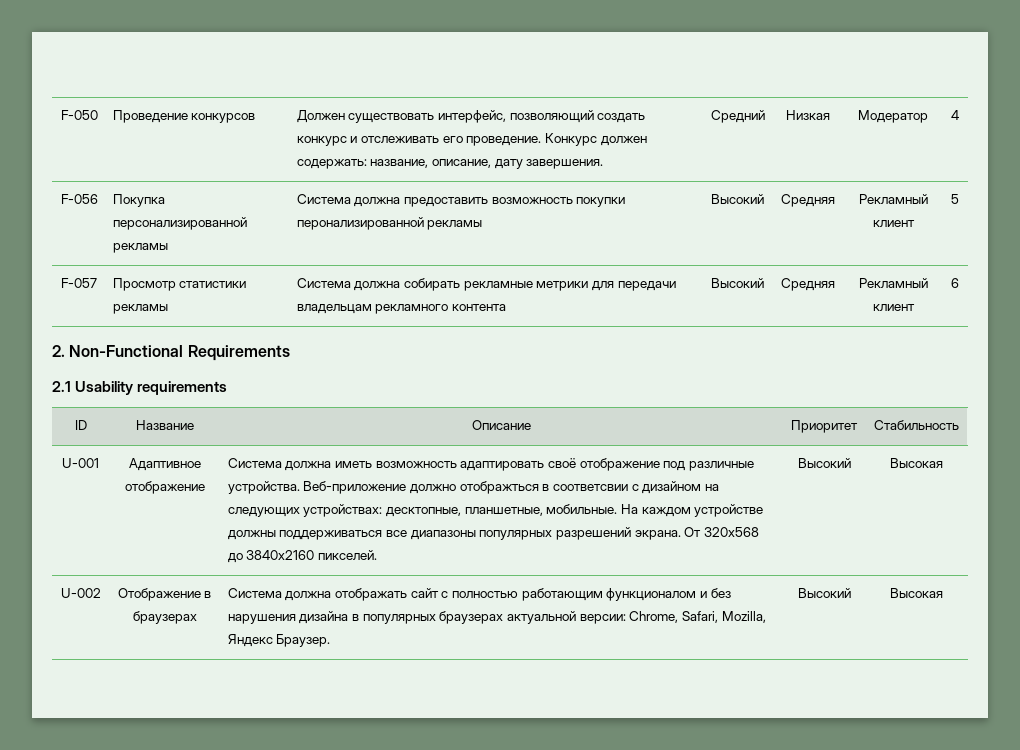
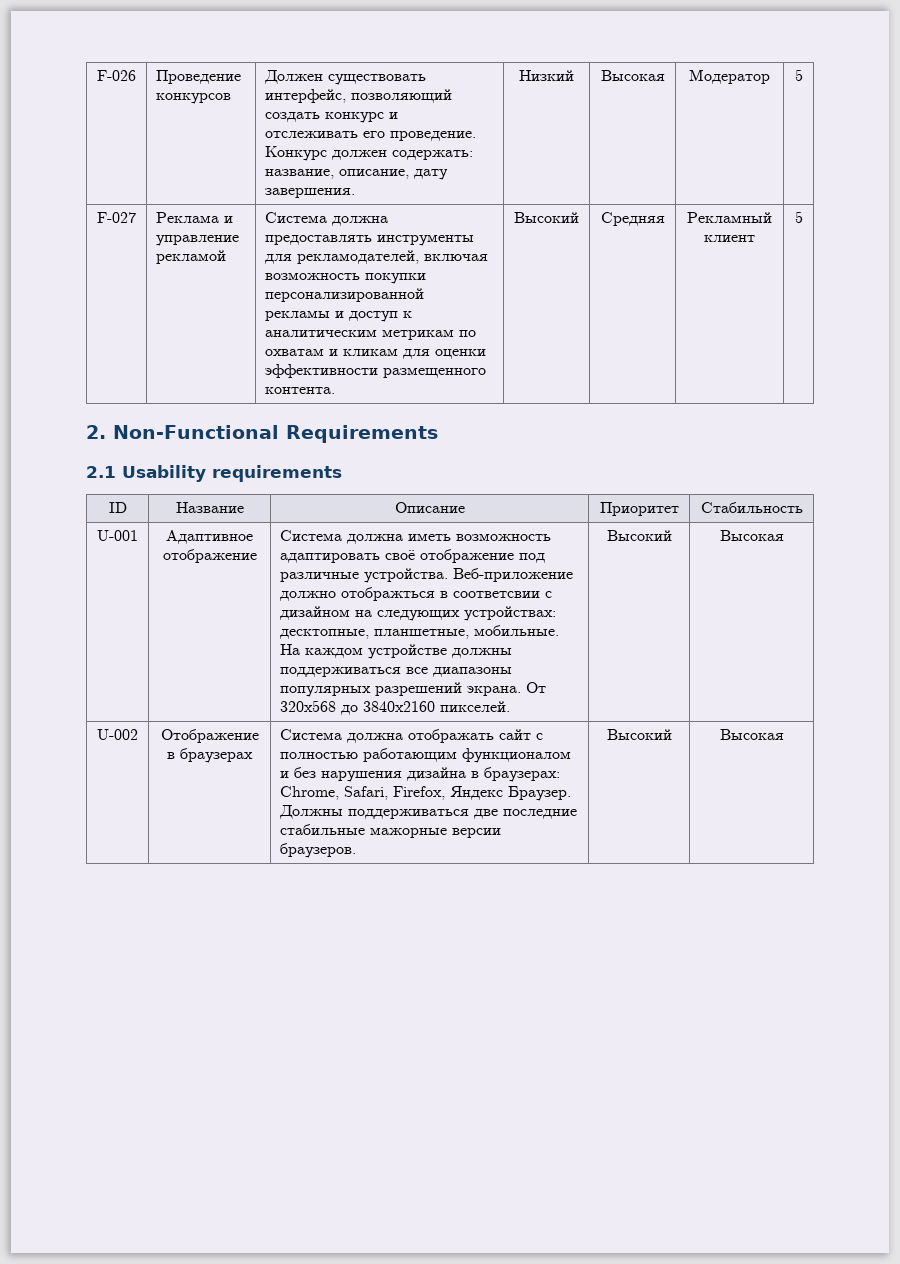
- F-050 | Проведение конкурсов | Должен существовать интерфейс, позволяющий создать конкурс и отслеживать его проведение. Конкурс должен содержать: название, описание, дату завершения. | Средний | Низкая | Модератор | 4
- F-056 | Покупка персонализированной рекламы | Система должна предоставить возможность покупки перонализированной рекламы | Высокий | Средняя | Рекламный клиент | 5
+ F-026 | Проведение конкурсов | Должен существовать интерфейс, позволяющий создать конкурс и отслеживать его проведение. Конкурс должен содержать: название, описание, дату завершения. | Низкий | Высокая | Модератор | 5
+ F-027 | Реклама и управление рекламой | Система должна предоставлять инструменты для рекламодателей, включая возможность покупки персонализированной рекламы и доступ к аналитическим метрикам по охватам и кликам для оценки эффективности размещенного контента. | Высокий | Средняя | Рекламный клиент | 5
- F-057 | Просмотр статистики рекламы | Система должна собирать рекламные метрики для передачи владельцам рекламного контента | Высокий | Средняя | Рекламный клиент | 6
- U-002 | Отображение в браузерах | Система должна отображать сайт с полностью работающим функционалом и без нарушения дизайна в популярных браузерах актуальной версии: Chrome, Safari, Mozilla, Яндекс Браузер. | Высокий | Высокая
+ U-002 | Отображение в браузерах | Система должна отображать сайт с полностью работающим функционалом и без нарушения дизайна в браузерах: Chrome, Safari, Firefox, Яндекс Браузер. Должны поддерживаться две последние стабильные мажорные версии браузеров. | Высокий | Высокая

